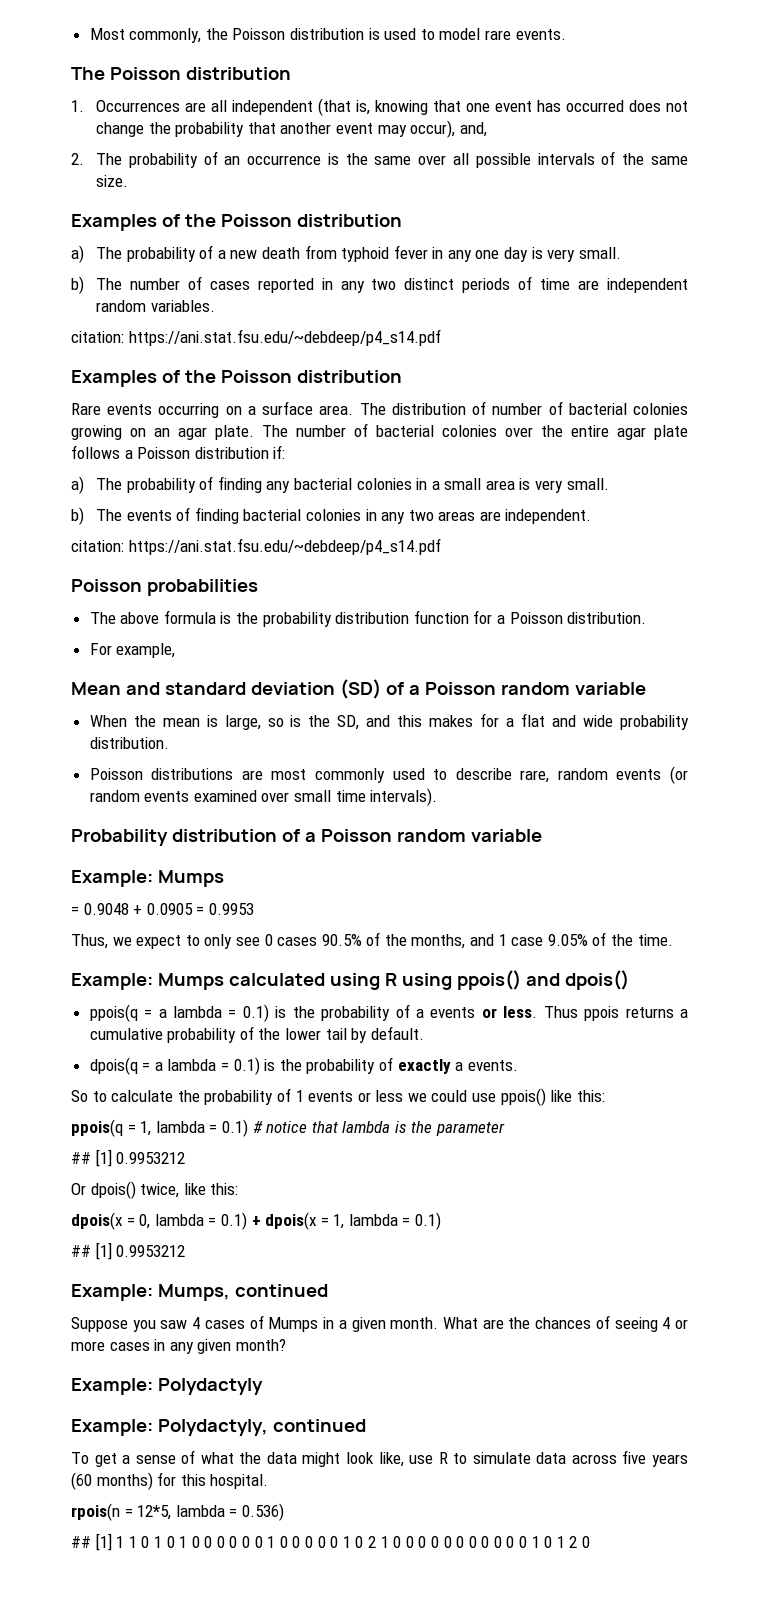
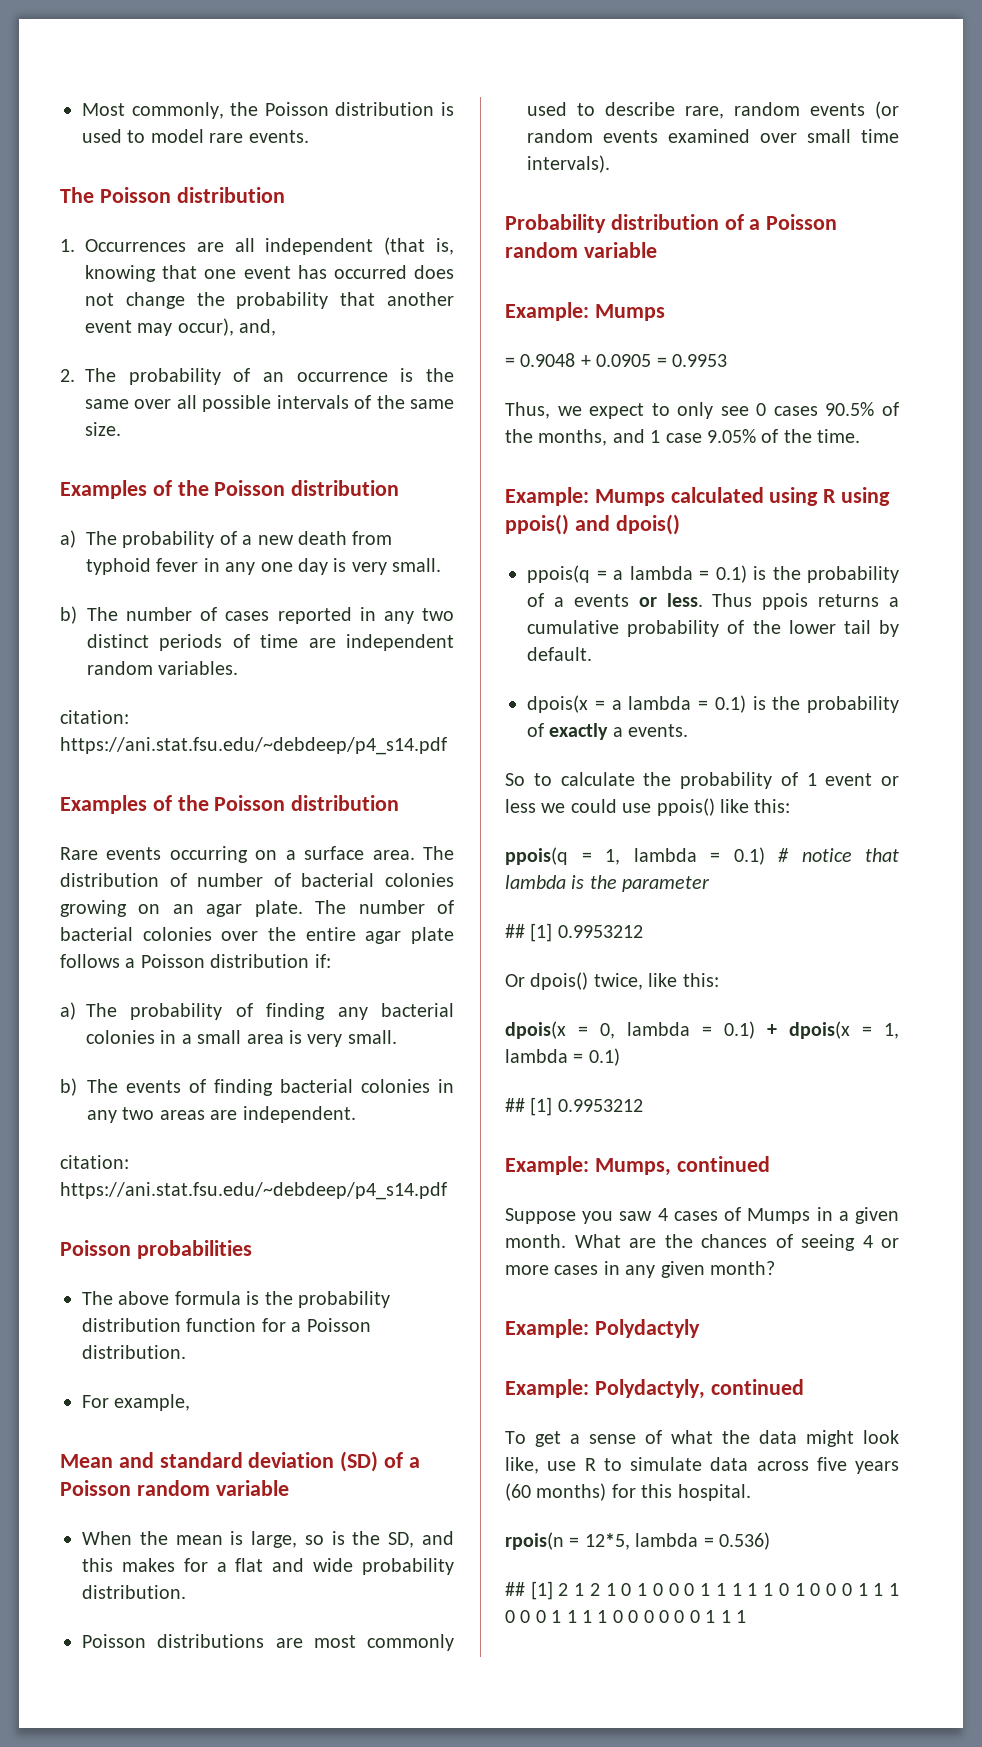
- dpois(q = a lambda = 0.1) is the probability of exactly a events.
+ dpois(x = a lambda = 0.1) is the probability of exactly a events.
- So to calculate the probability of 1 events or less we could use ppois() like this:
+ So to calculate the probability of 1 event or less we could use ppois() like this:
- ## [1] 1 1 0 1 0 1 0 0 0 0 0 0 1 0 0 0 0 0 1 0 2 1 0 0 0 0 0 0 0 0 0 0 0 1 0 1 2 0
+ ## [1] 2 1 2 1 0 1 0 0 0 1 1 1 1 1 0 1 0 0 0 1 1 1 0 0 0 1 1 1 1 0 0 0 0 0 0 1 1 1

